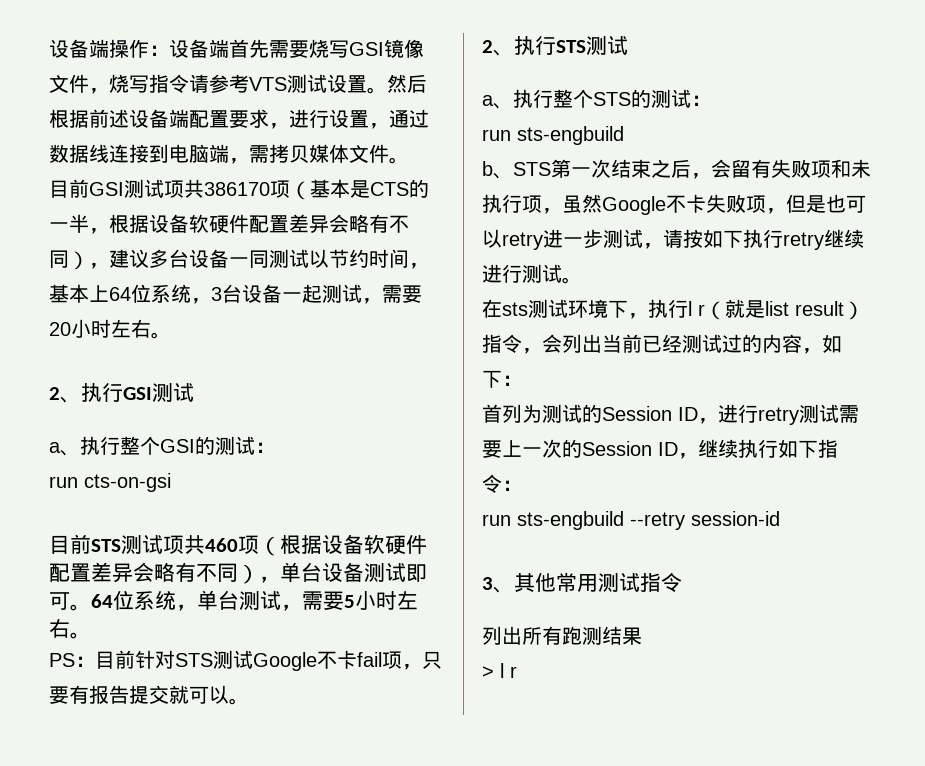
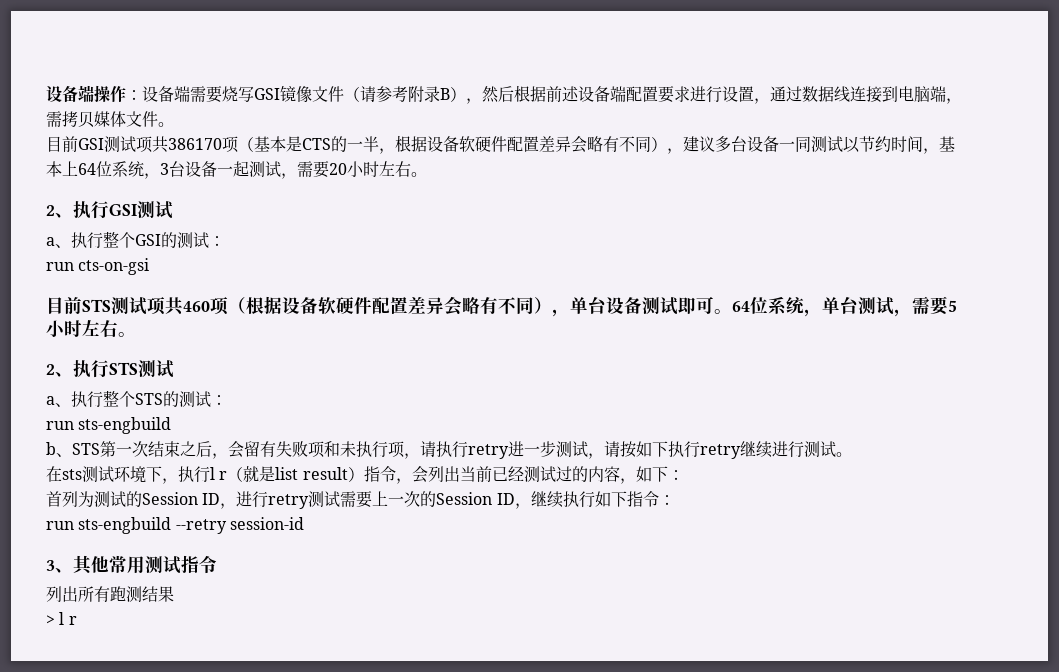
- 设备端操作：设备端首先需要烧写GSI镜像文件，烧写指令请参考VTS测试设置。然后根据前述设备端配置要求，进行设置，通过数据线连接到电脑端，需拷贝媒体文件。
+ 设备端操作：设备端需要烧写GSI镜像文件（请参考附录B），然后根据前述设备端配置要求进行设置，通过数据线连接到电脑端，需拷贝媒体文件。
- PS：目前针对STS测试Google不卡fail项，只要有报告提交就可以。
- b、STS第一次结束之后，会留有失败项和未执行项，虽然Google不卡失败项，但是也可以retry进一步测试，请按如下执行retry继续进行测试。
+ b、STS第一次结束之后，会留有失败项和未执行项，请执行retry进一步测试，请按如下执行retry继续进行测试。

